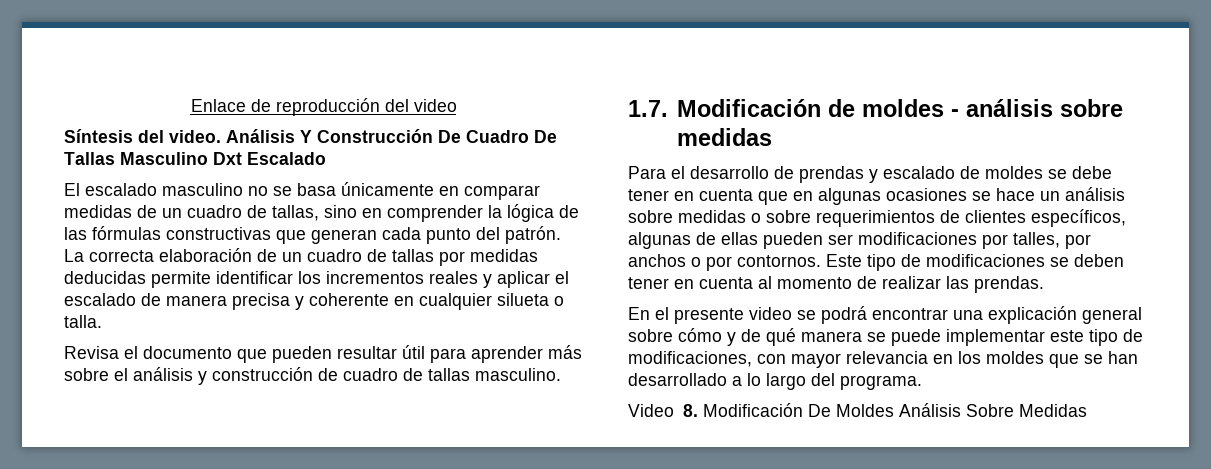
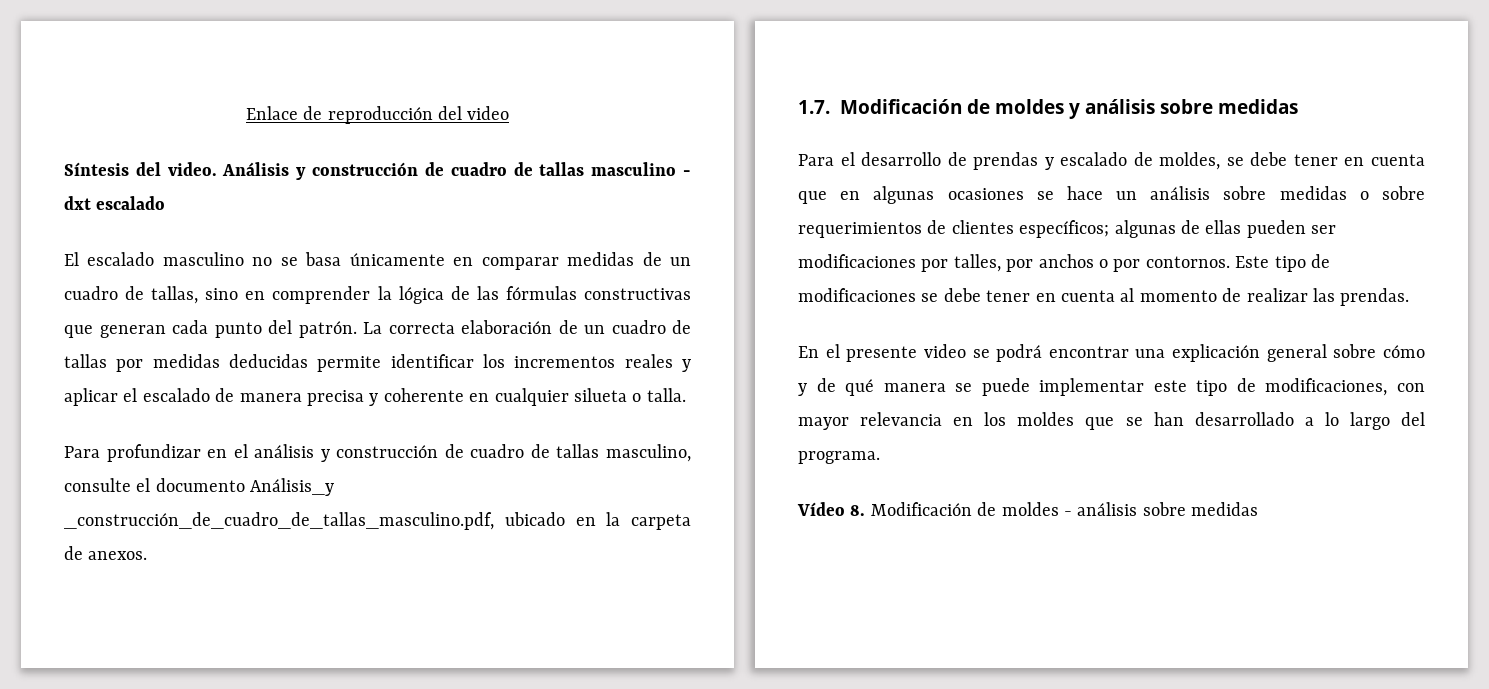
- Análisis Y Construcción De Cuadro De Tallas Masculino Dxt Escalado
+ Análisis y construcción de cuadro de tallas masculino - dxt escalado
- Revisa el documento que pueden resultar útil para aprender más sobre el análisis y construcción de cuadro de tallas masculino.
+ Para profundizar en el análisis y construcción de cuadro de tallas masculino, consulte el documento Análisis_y _construcción_de_cuadro_de_tallas_masculino.pdf, ubicado en la carpeta de anexos.
- 1.7. Modificación de moldes - análisis sobre medidas
+ 1.7. Modificación de moldes y análisis sobre medidas
- Para el desarrollo de prendas y escalado de moldes se debe tener en cuenta que en algunas ocasiones se hace un análisis sobre medidas o sobre requerimientos de clientes específicos, algunas de ellas pueden ser modificaciones por talles, por anchos o por contornos.
+ Para el desarrollo de prendas y escalado de moldes, se debe tener en cuenta que en algunas ocasiones se hace un análisis sobre medidas o sobre requerimientos de clientes específicos; algunas de ellas pueden ser modificaciones por talles, por anchos o por contornos.
- Este tipo de modificaciones se deben tener en cuenta al momento de realizar las prendas.
+ Este tipo de modificaciones se debe tener en cuenta al momento de realizar las prendas.
- Video 8. Modificación De Moldes Análisis Sobre Medidas
+ Vídeo 8. Modificación de moldes - análisis sobre medidas

